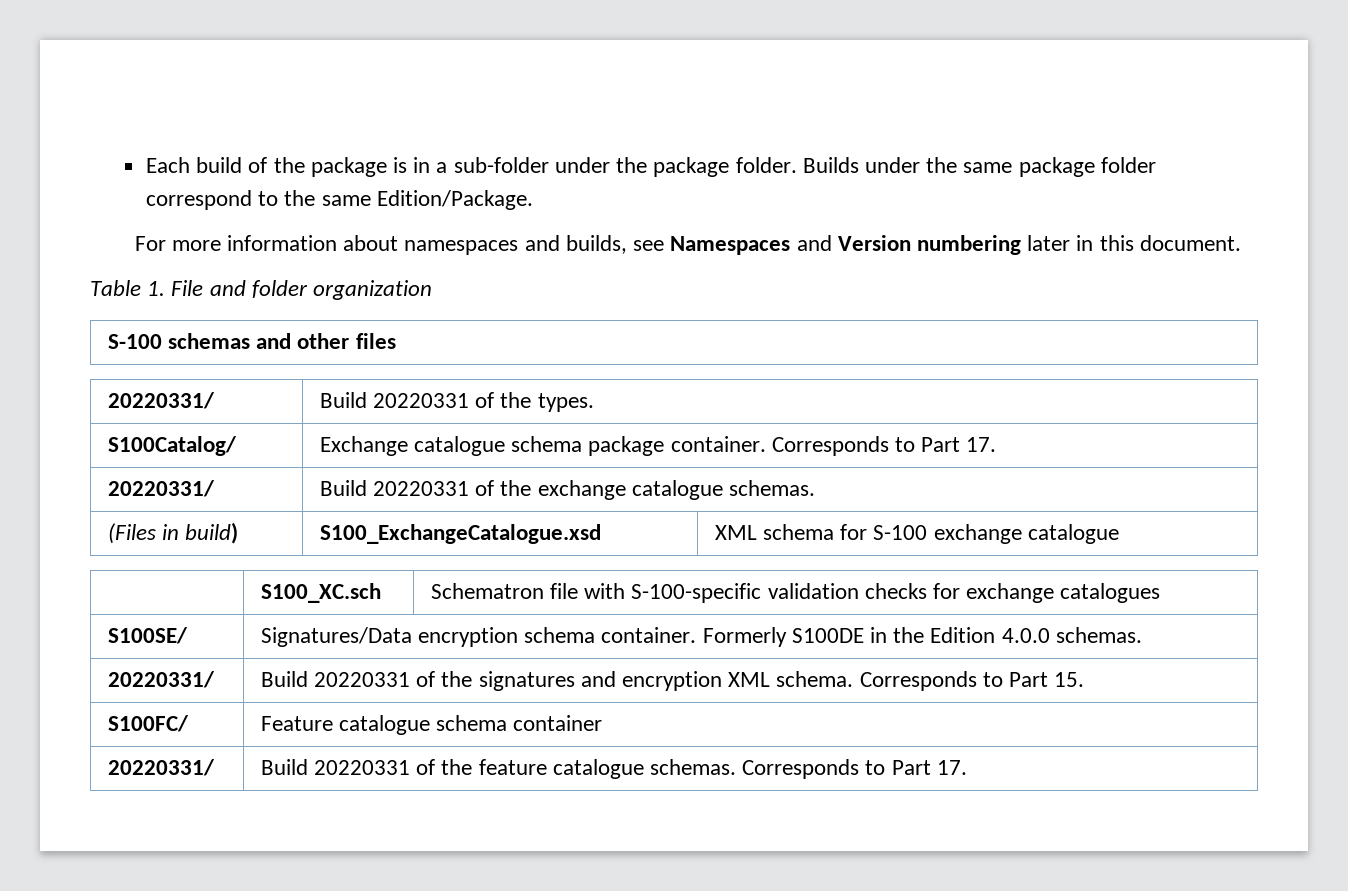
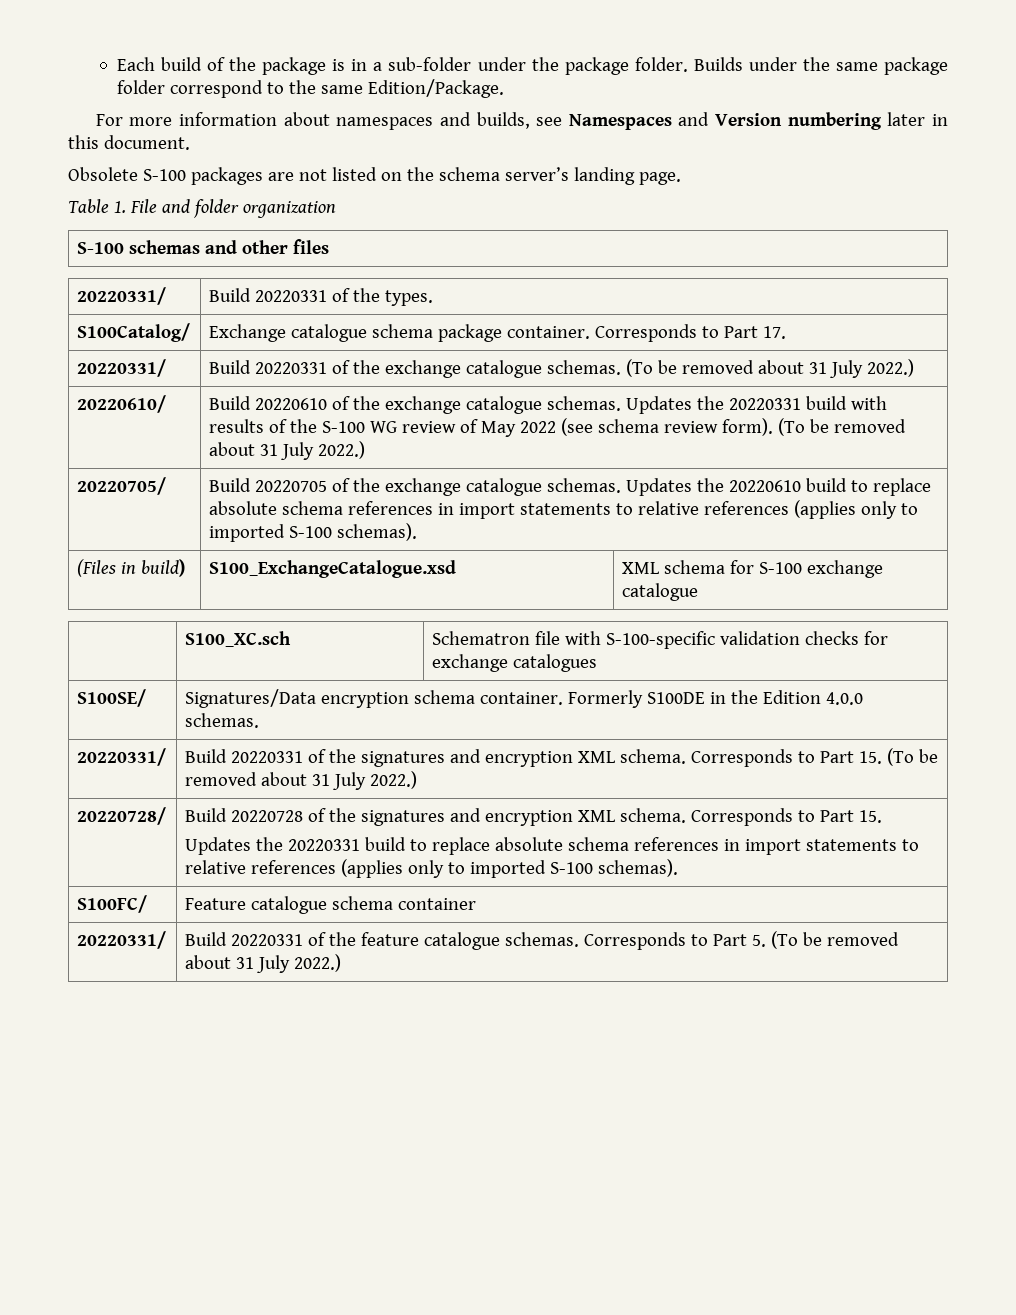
+ Obsolete S-100 packages are not listed on the schema server’s landing page.
- 20220331/ | Build 20220331 of the exchange catalogue schemas.
+ 20220331/ | Build 20220331 of the exchange catalogue schemas. (To be removed about 31 July 2022.)
+ 20220610/ | Build 20220610 of the exchange catalogue schemas. Updates the 20220331 build with results of the S-100 WG review of May 2022 (see schema review form). (To be removed about 31 July 2022.)
+ 20220705/ | Build 20220705 of the exchange catalogue schemas. Updates the 20220610 build to replace absolute schema references in import statements to relative references (applies only to imported S-100 schemas).
- 20220331/ | Build 20220331 of the signatures and encryption XML schema. Corresponds to Part 15.
+ 20220331/ | Build 20220331 of the signatures and encryption XML schema. Corresponds to Part 15. (To be removed about 31 July 2022.)
+ 20220728/ | Build 20220728 of the signatures and encryption XML schema. Corresponds to Part 15.
+ Updates the 20220331 build to replace absolute schema references in import statements to relative references (applies only to imported S-100 schemas).
- 20220331/ | Build 20220331 of the feature catalogue schemas. Corresponds to Part 17.
+ 20220331/ | Build 20220331 of the feature catalogue schemas. Corresponds to Part 5. (To be removed about 31 July 2022.)

